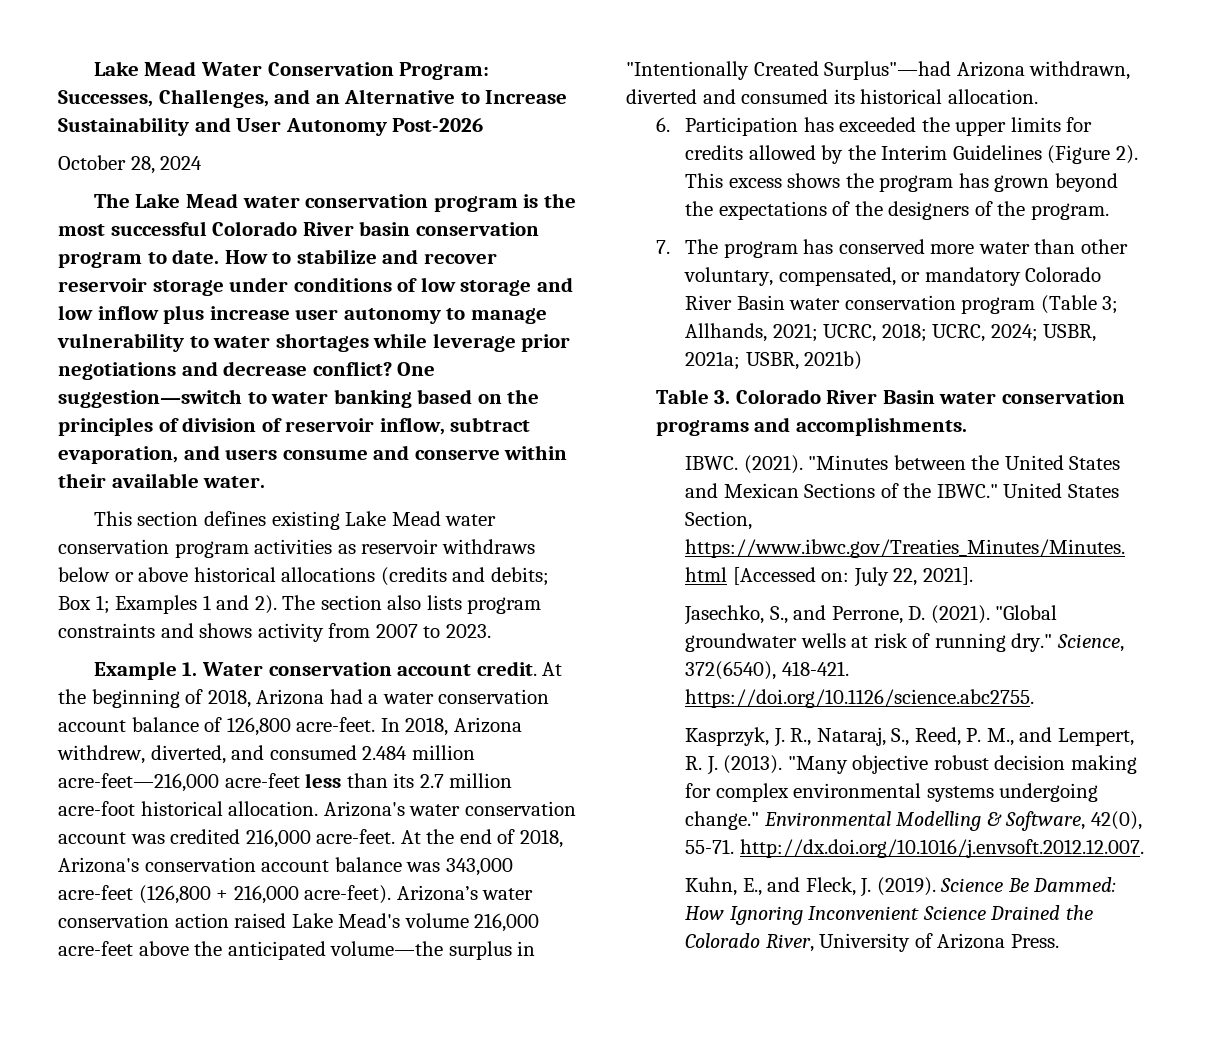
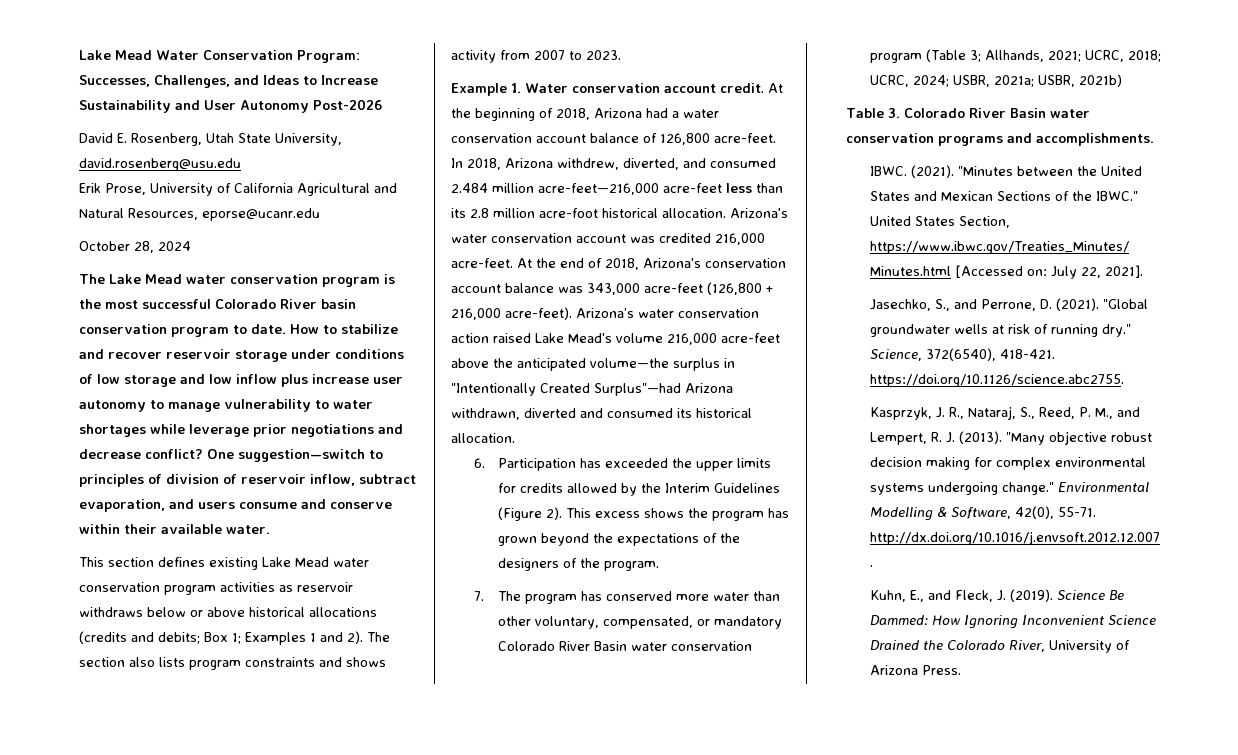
- Lake Mead Water Conservation Program: Successes, Challenges, and an Alternative to Increase Sustainability and User Autonomy Post-2026
+ Lake Mead Water Conservation Program: Successes, Challenges, and Ideas to Increase Sustainability and User Autonomy Post-2026
+ David E. Rosenberg, Utah State University, david.rosenberg@usu.edu
+ Erik Prose, University of California Agricultural and Natural Resources, eporse@ucanr.edu
- One suggestion—switch to water banking based on the principles of division of reservoir inflow, subtract evaporation, and users consume and conserve within their available water.
+ One suggestion—switch to principles of division of reservoir inflow, subtract evaporation, and users consume and conserve within their available water.
- In 2018, Arizona withdrew, diverted, and consumed 2.484 million acre-feet—216,000 acre-feet less than its 2.7 million acre-foot historical allocation.
+ In 2018, Arizona withdrew, diverted, and consumed 2.484 million acre-feet—216,000 acre-feet less than its 2.8 million acre-foot historical allocation.

